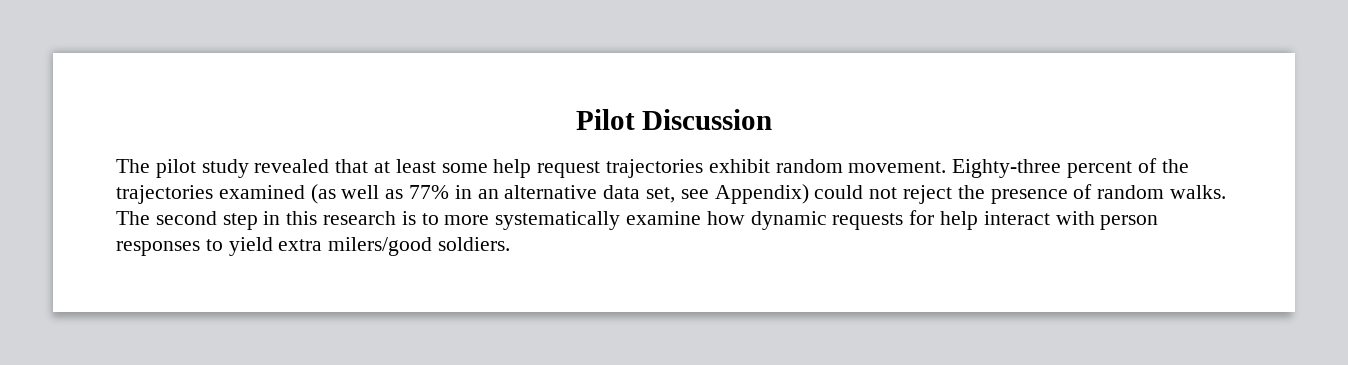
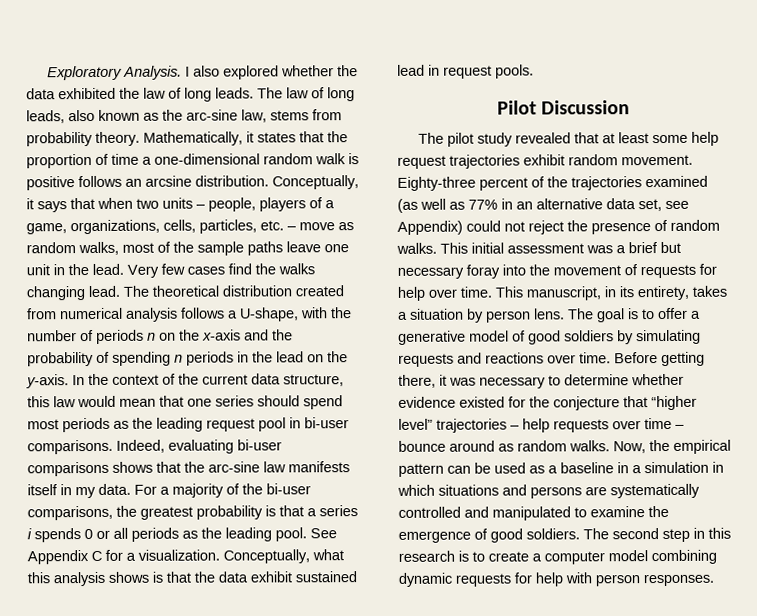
+ Exploratory Analysis. I also explored whether the data exhibited the law of long leads. The law of long leads, also known as the arc-sine law, stems from probability theory. Mathematically, it states that the proportion of time a one-dimensional random walk is positive follows an arcsine distribution. Conceptually, it says that when two units – people, players of a game, organizations, cells, particles, etc. – move as random walks, most of the sample paths leave one unit in the lead. Very few cases find the walks changing lead. The theoretical distribution created from numerical analysis follows a U-shape, with the number of periods n on the x-axis and the probability of spending n periods in the lead on the y-axis. In the context of the current data structure, this law would mean that one series should spend most periods as the leading request pool in bi-user comparisons. Indeed, evaluating bi-user comparisons shows that the arc-sine law manifests itself in my data. For a majority of the bi-user comparisons, the greatest probability is that a series i spends 0 or all periods as the leading pool. See Appendix C for a visualization. Conceptually, what this analysis shows is that the data exhibit sustained lead in request pools.
+ This initial assessment was a brief but necessary foray into the movement of requests for help over time. This manuscript, in its entirety, takes a situation by person lens. The goal is to offer a generative model of good soldiers by simulating requests and reactions over time. Before getting there, it was necessary to determine whether evidence existed for the conjecture that “higher level” trajectories – help requests over time – bounce around as random walks. Now, the empirical pattern can be used as a baseline in a simulation in which situations and persons are systematically controlled and manipulated to examine the emergence of good soldiers.
- The second step in this research is to more systematically examine how dynamic requests for help interact with person responses to yield extra milers/good soldiers.
+ The second step in this research is to create a computer model combining dynamic requests for help with person responses.

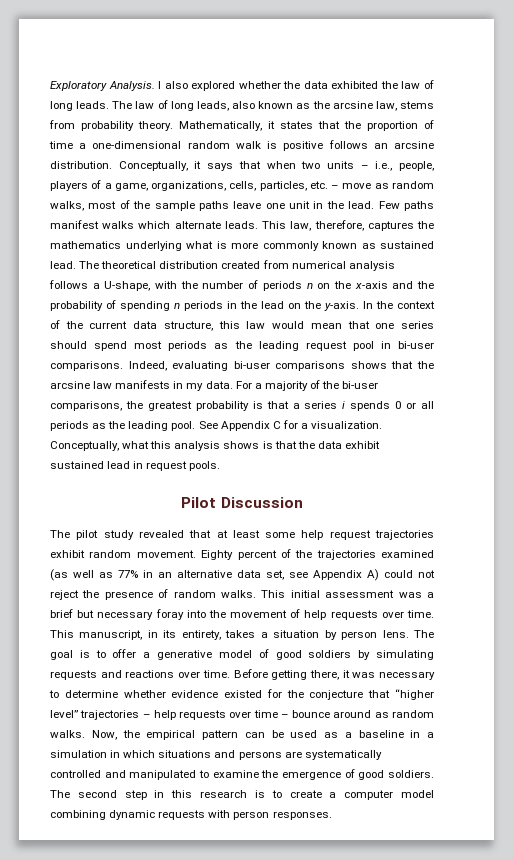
- The law of long leads, also known as the arc-sine law, stems from probability theory.
+ The law of long leads, also known as the arcsine law, stems from probability theory.
- Conceptually, it says that when two units – people, players of a game, organizations, cells, particles, etc. – move as random walks, most of the sample paths leave one unit in the lead.
+ Conceptually, it says that when two units – i.e., people, players of a game, organizations, cells, particles, etc. – move as random walks, most of the sample paths leave one unit in the lead.
- Very few cases find the walks changing lead.
+ Few paths manifest walks which alternate leads. This law, therefore, captures the mathematics underlying what is more commonly known as sustained lead.
- Indeed, evaluating bi-user comparisons shows that the arc-sine law manifests itself in my data.
+ Indeed, evaluating bi-user comparisons shows that the arcsine law manifests in my data.
- Eighty-three percent of the trajectories examined (as well as 77% in an alternative data set, see Appendix) could not reject the presence of random walks.
+ Eighty percent of the trajectories examined (as well as 77% in an alternative data set, see Appendix A) could not reject the presence of random walks.
- This initial assessment was a brief but necessary foray into the movement of requests for help over time.
+ This initial assessment was a brief but necessary foray into the movement of help requests over time.
- The second step in this research is to create a computer model combining dynamic requests for help with person responses.
+ The second step in this research is to create a computer model combining dynamic requests with person responses.

